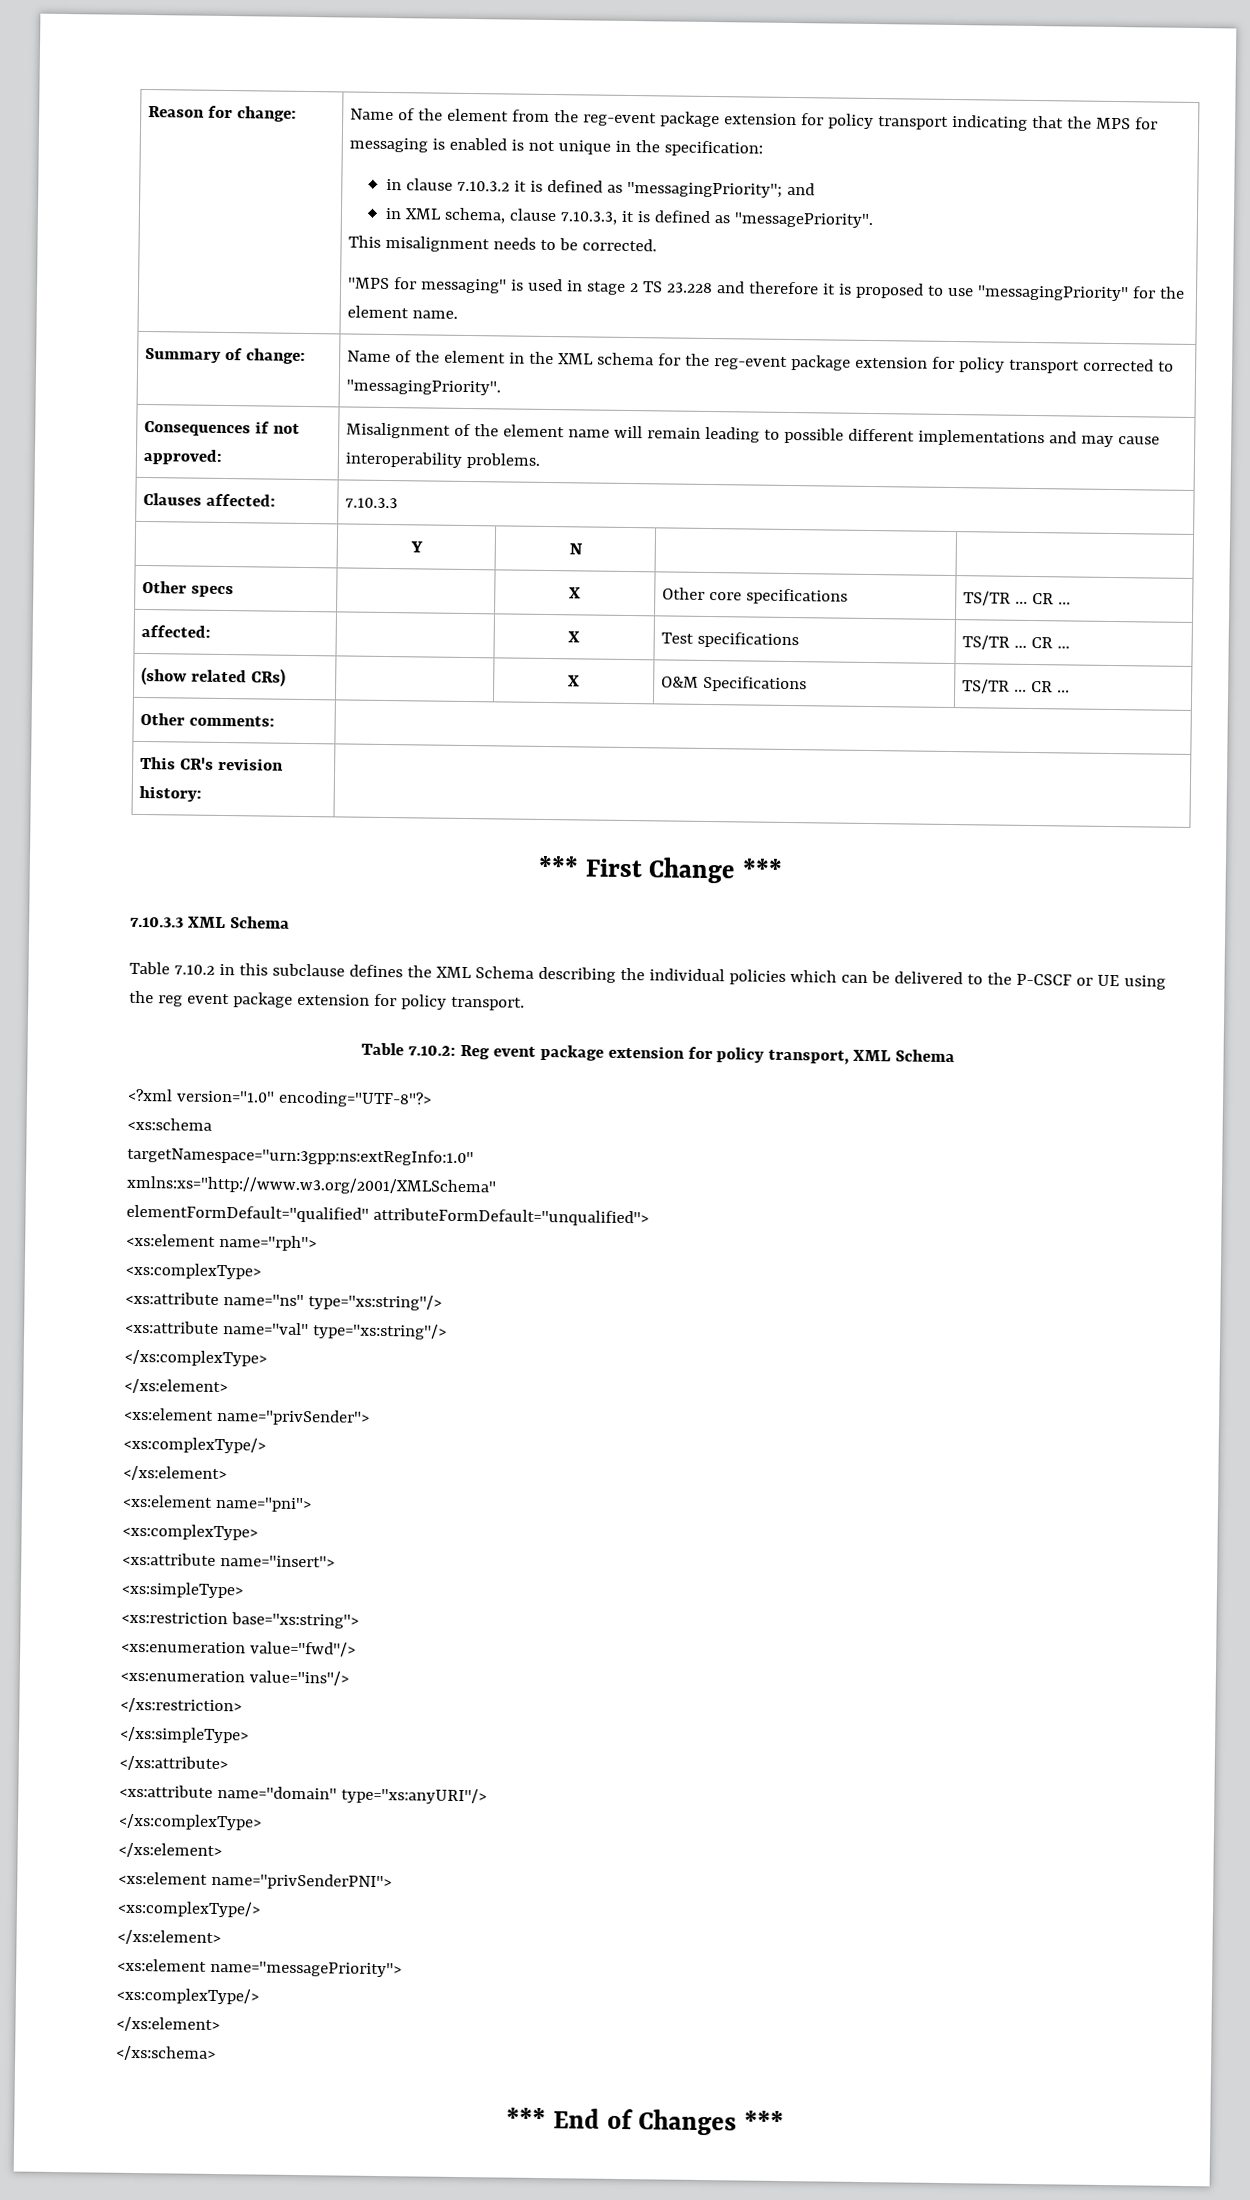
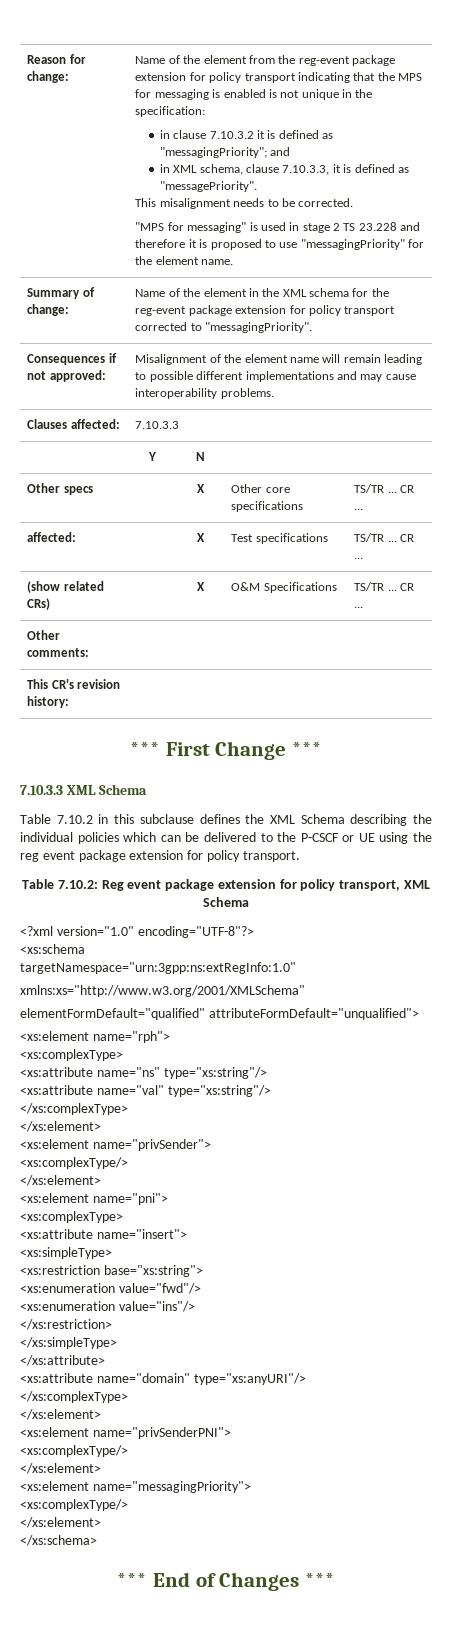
- <xs:element name="messagePriority">
+ <xs:element name="messagingPriority">

